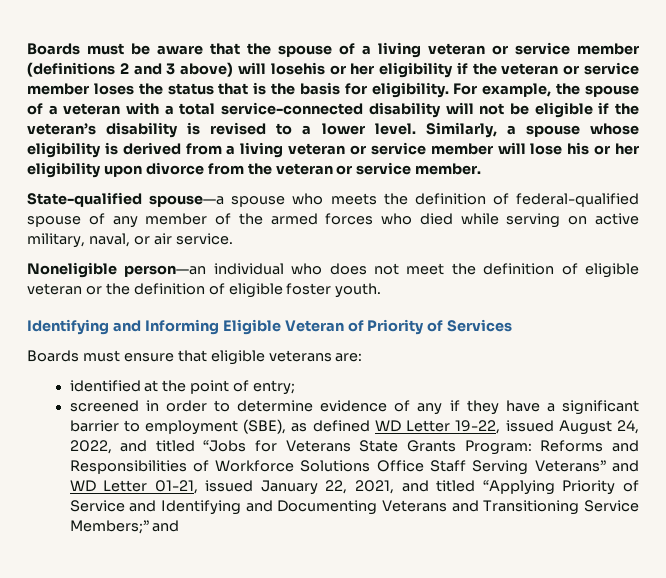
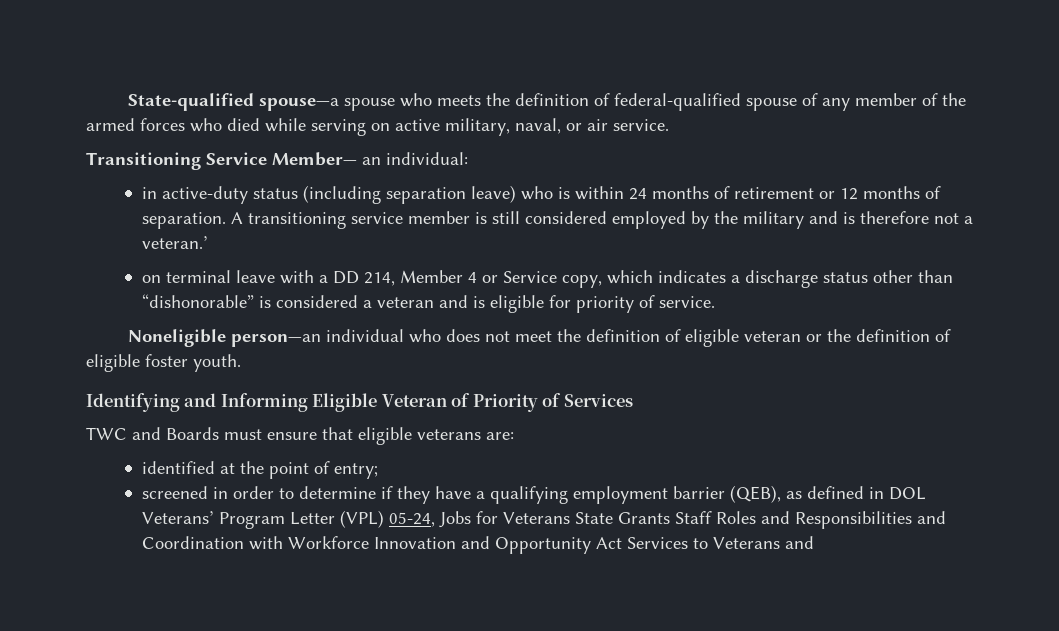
- Boards must be aware that the spouse of a living veteran or service member (definitions 2 and 3 above) will losehis or her eligibility if the veteran or service member loses the status that is the basis for eligibility. For example, the spouse of a veteran with a total service-connected disability will not be eligible if the veteran’s disability is revised to a lower level. Similarly, a spouse whose eligibility is derived from a living veteran or service member will lose his or her eligibility upon divorce from the veteran or service member.
+ Transitioning Service Member— an individual:
+ in active-duty status (including separation leave) who is within 24 months of retirement or 12 months of separation. A transitioning service member is still considered employed by the military and is therefore not a veteran.’
+ on terminal leave with a DD 214, Member 4 or Service copy, which indicates a discharge status other than “dishonorable” is considered a veteran and is eligible for priority of service.
- Boards must ensure that eligible veterans are:
+ TWC and Boards must ensure that eligible veterans are:
- screened in order to determine evidence of any if they have a significant barrier to employment (SBE), as defined WD Letter 19-22, issued August 24, 2022, and titled “Jobs for Veterans State Grants Program: Reforms and Responsibilities of Workforce Solutions Office Staff Serving Veterans” and WD Letter 01-21, issued January 22, 2021, and titled “Applying Priority of Service and Identifying and Documenting Veterans and Transitioning Service Members;” and
+ screened in order to determine if they have a qualifying employment barrier (QEB), as defined in DOL Veterans’ Program Letter (VPL) 05-24, Jobs for Veterans State Grants Staff Roles and Responsibilities and Coordination with Workforce Innovation and Opportunity Act Services to Veterans and

